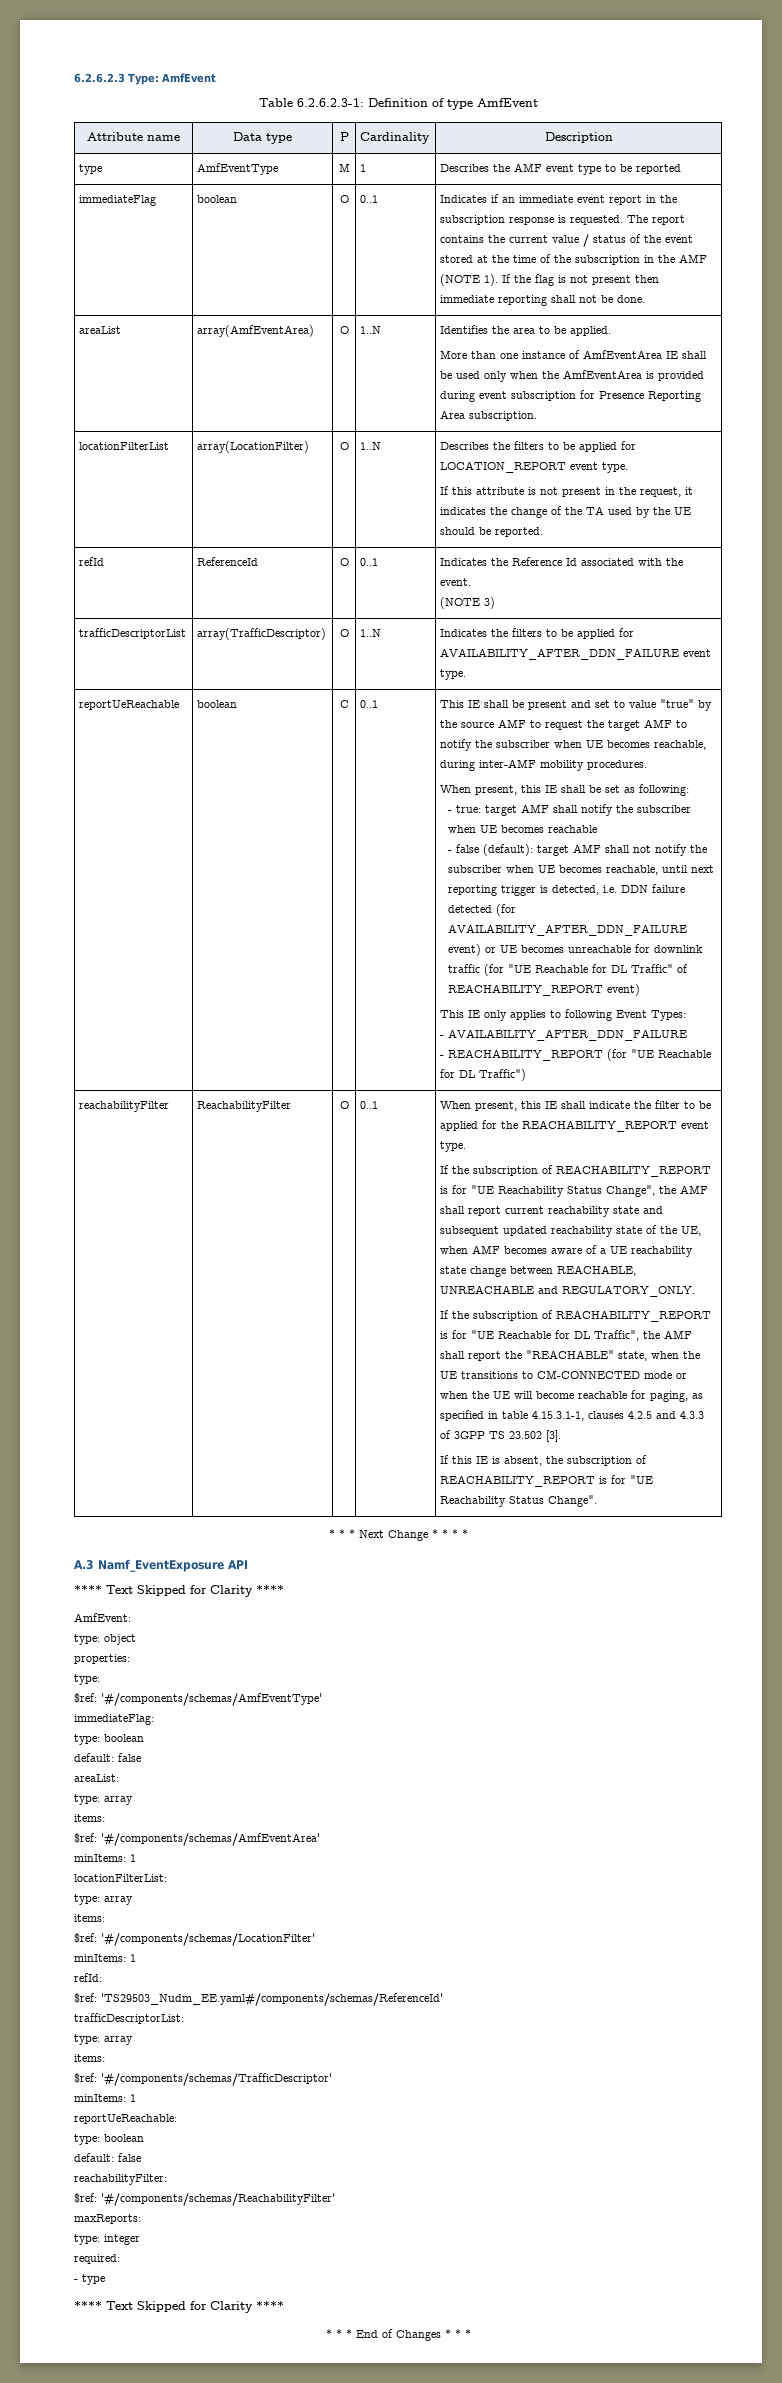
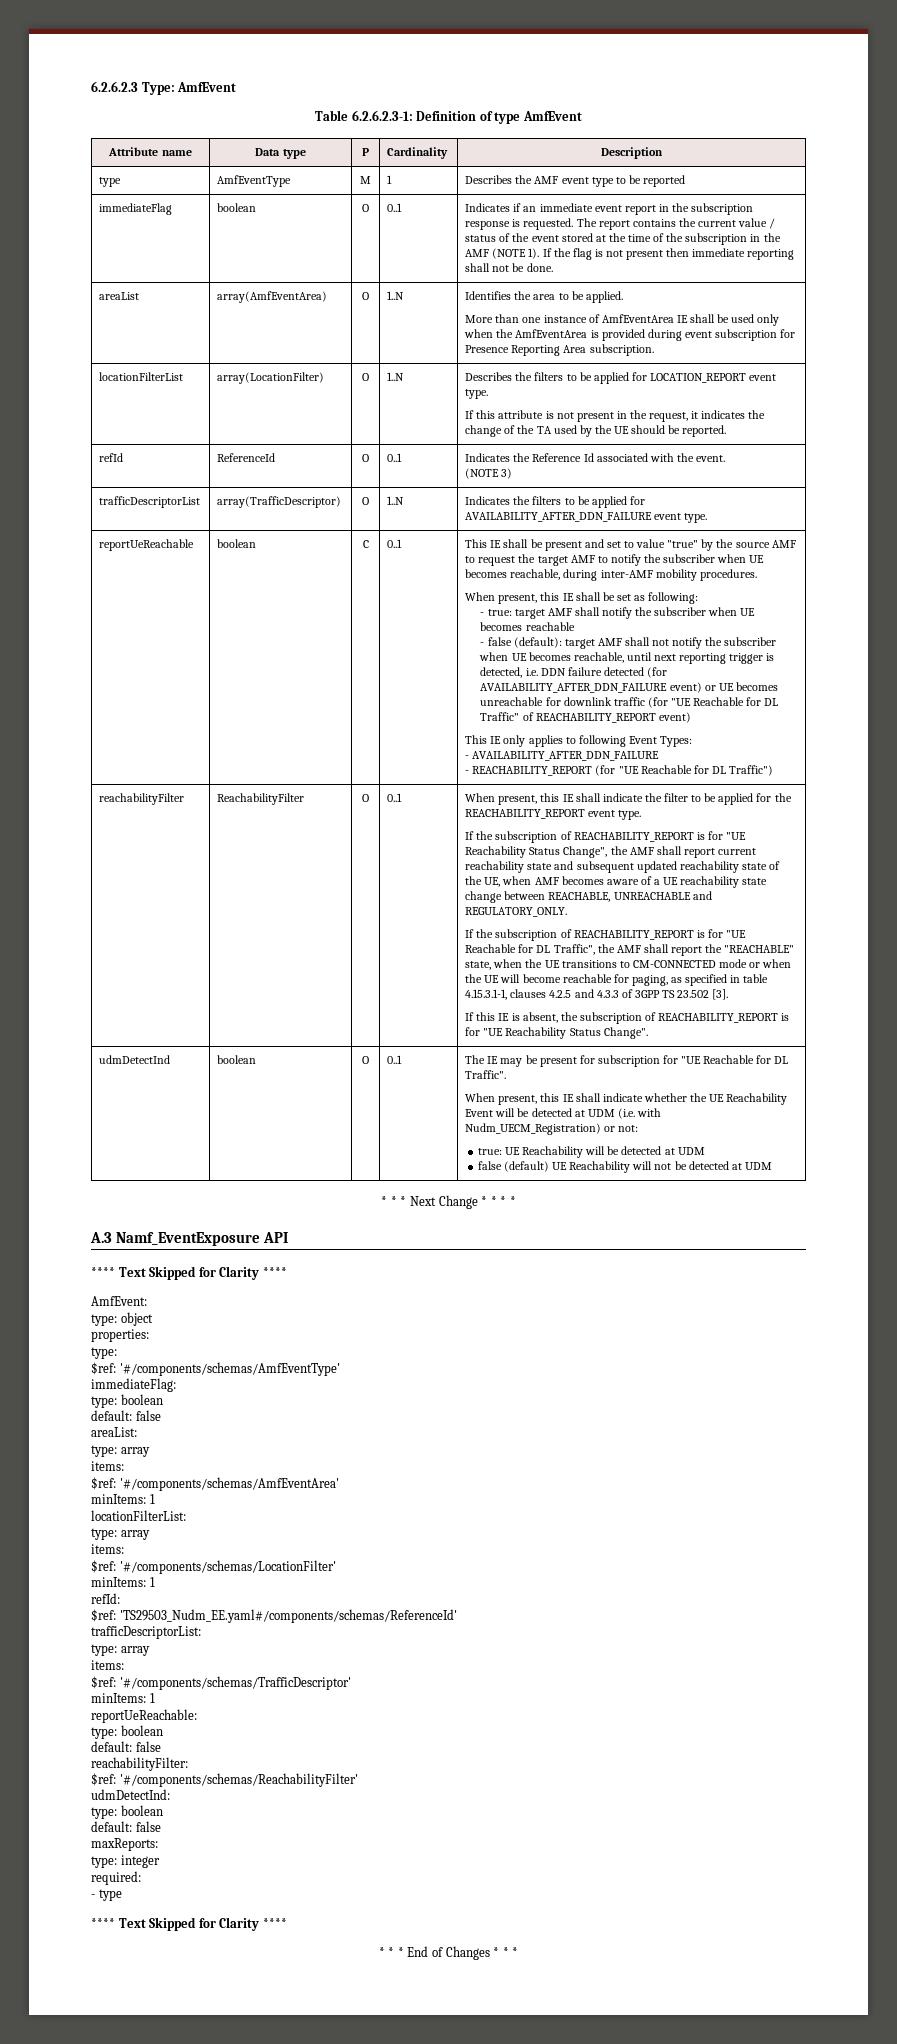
+ udmDetectInd | boolean | O | 0..1 | The IE may be present for subscription for "UE Reachable for DL Traffic".
+ When present, this IE shall indicate whether the UE Reachability Event will be detected at UDM (i.e. with Nudm_UECM_Registration) or not:
+ true: UE Reachability will be detected at UDM
+ false (default) UE Reachability will not be detected at UDM
+ udmDetectInd:
+ type: boolean
+ default: false

